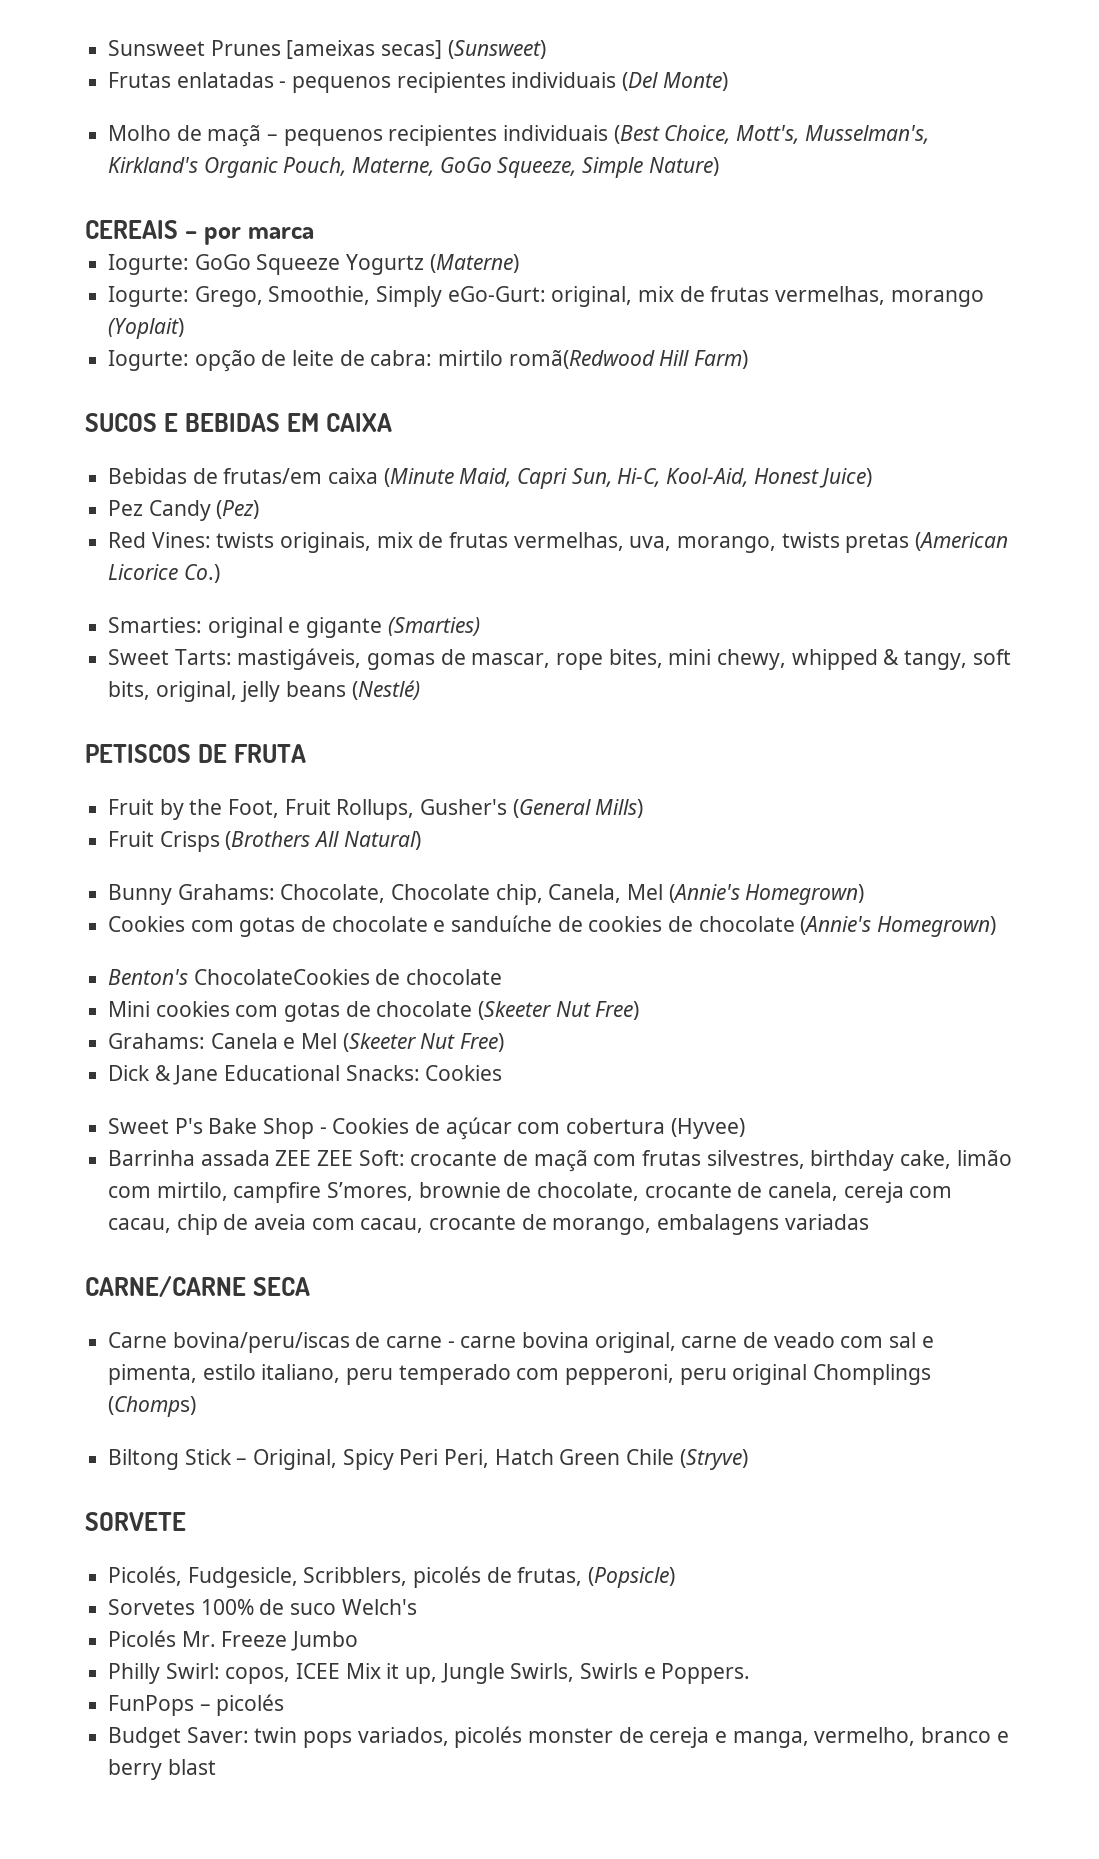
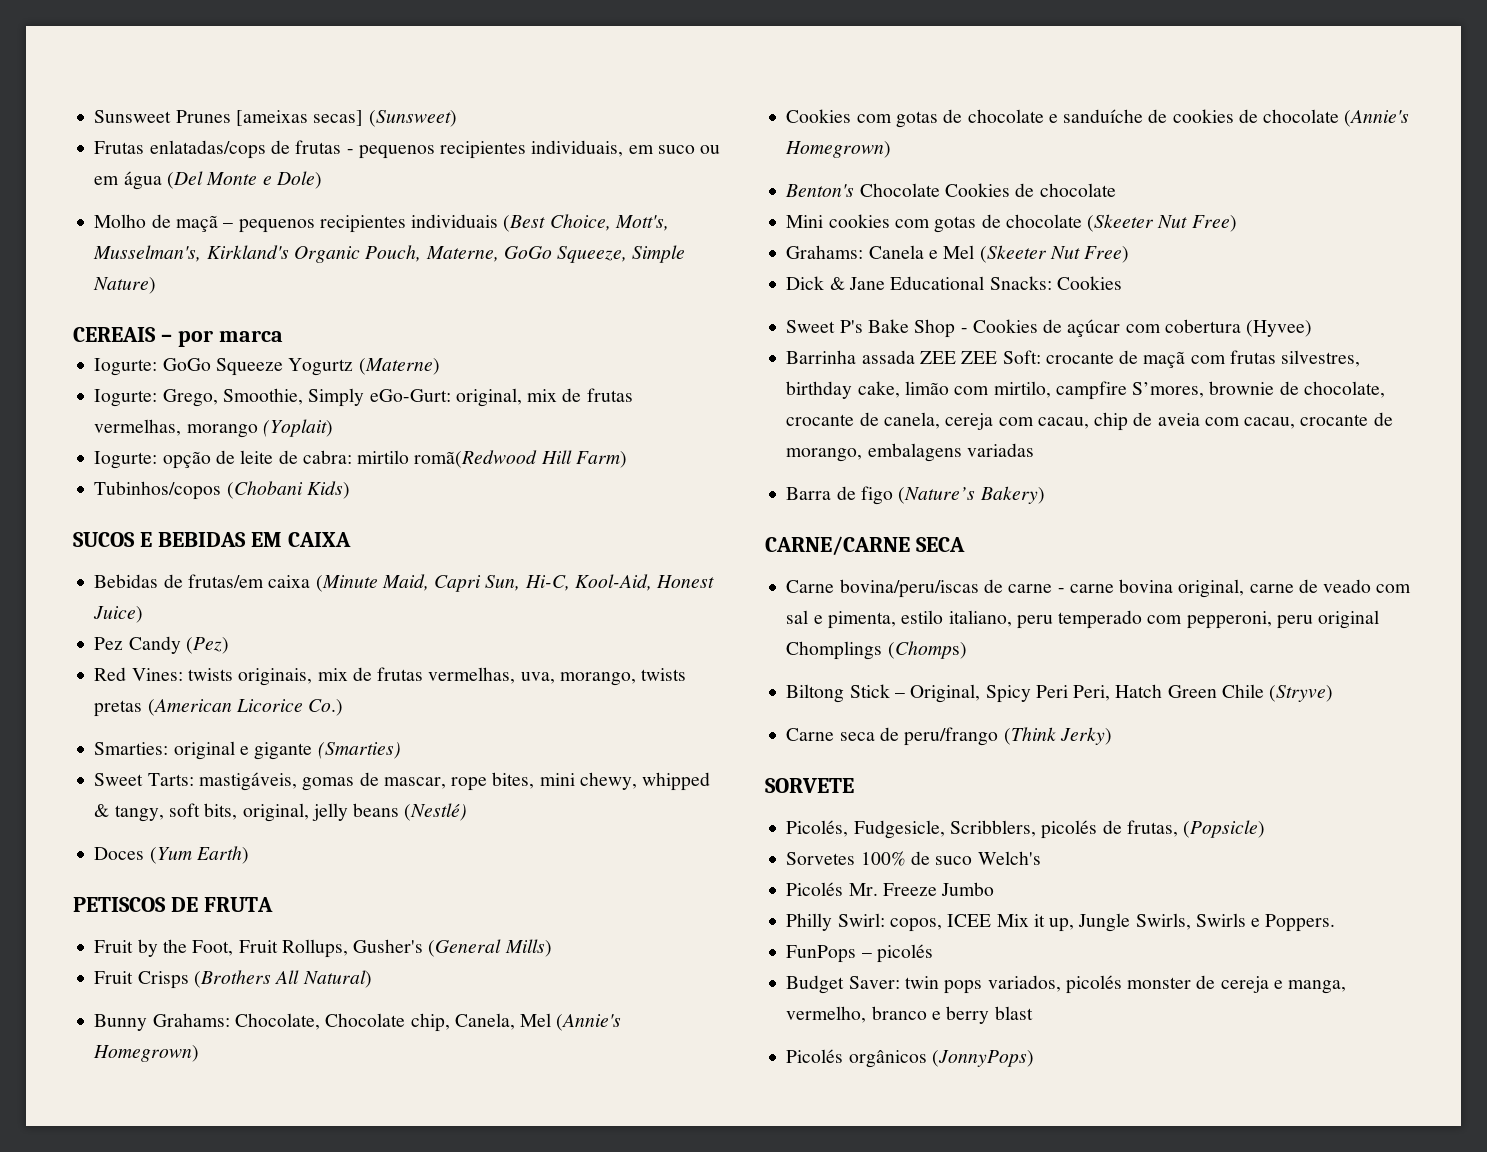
- Frutas enlatadas - pequenos recipientes individuais (Del Monte)
+ Frutas enlatadas/cops de frutas - pequenos recipientes individuais, em suco ou em água (Del Monte e Dole)
+ Tubinhos/copos (Chobani Kids)
+ Doces (Yum Earth)
- Benton's ChocolateCookies de chocolate
+ Benton's Chocolate Cookies de chocolate
+ Barra de figo (Nature’s Bakery)
+ Carne seca de peru/frango (Think Jerky)
+ Picolés orgânicos (JonnyPops)

